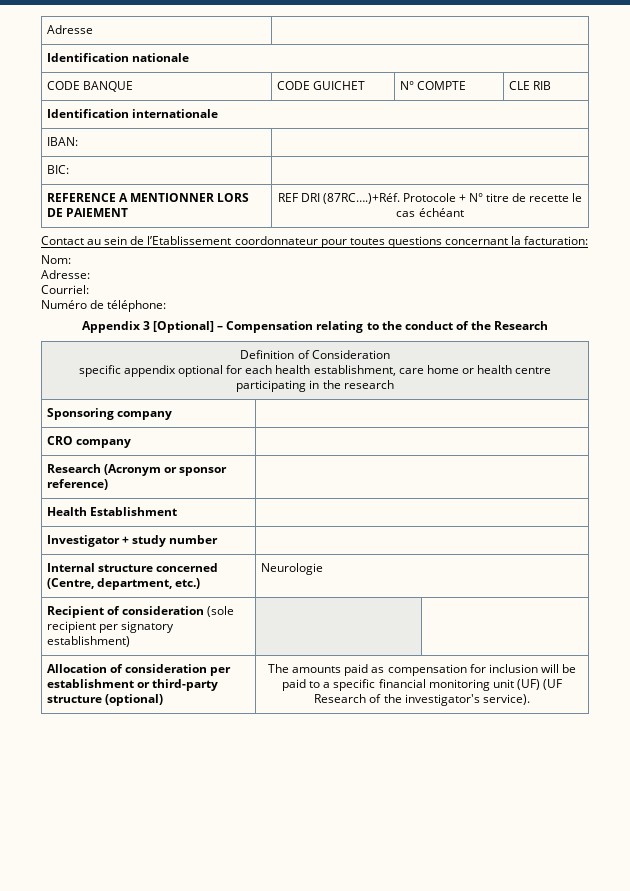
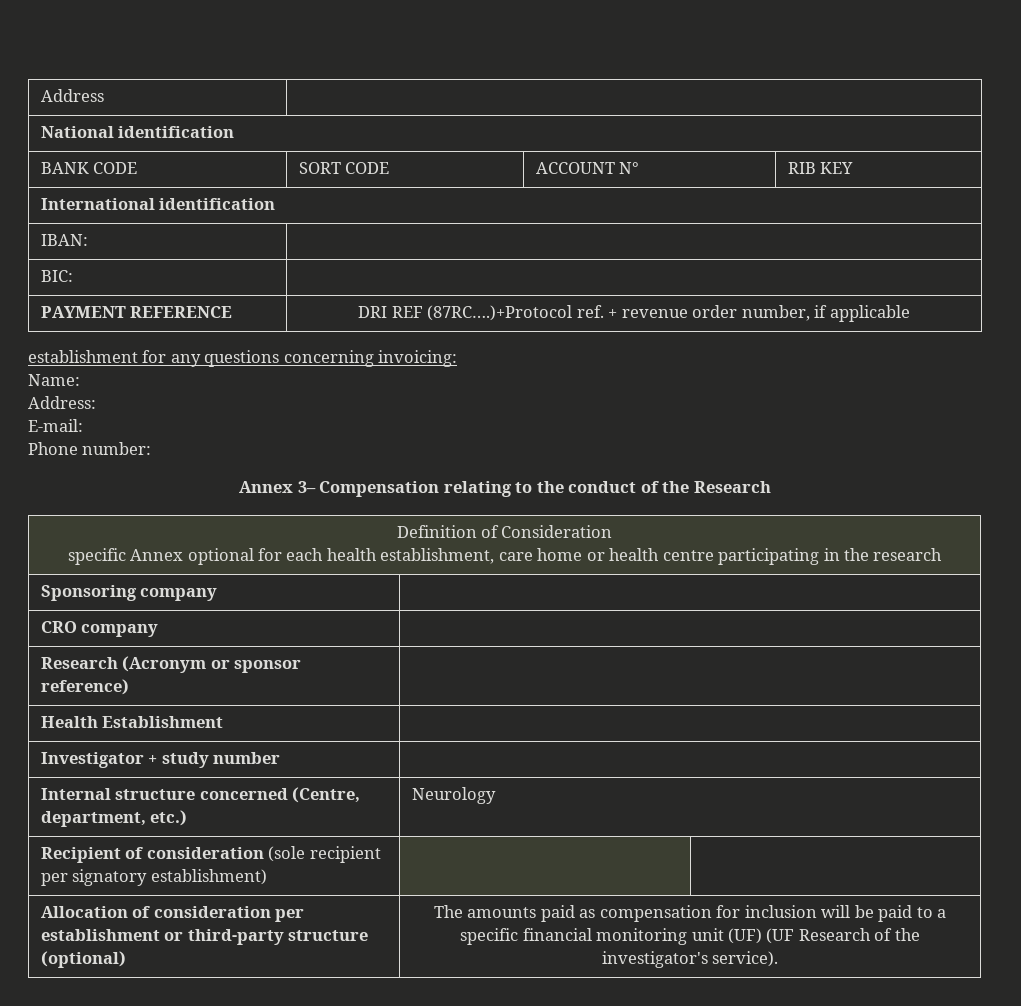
- Adresse |
- Identification nationale
- CODE BANQUE | CODE GUICHET | N° COMPTE | CLE RIB
- Identification internationale
+ Address |
+ National identification
+ BANK CODE | SORT CODE | ACCOUNT N° | RIB KEY
+ International identification
- REFERENCE A MENTIONNER LORS DE PAIEMENT | REF DRI (87RC….)+Réf. Protocole + N° titre de recette le cas échéant
- Contact au sein de l’Etablissement coordonnateur pour toutes questions concernant la facturation:
- Nom:
- Adresse:
- Courriel:
- Numéro de téléphone:
- Appendix 3 [Optional] – Compensation relating to the conduct of the Research
+ PAYMENT REFERENCE | DRI REF (87RC….)+Protocol ref. + revenue order number, if applicable
+ establishment for any questions concerning invoicing:
+ Name:
+ Address:
+ E-mail:
+ Phone number:
+ Annex 3– Compensation relating to the conduct of the Research
  Definition of Consideration
- specific appendix optional for each health establishment, care home or health centre participating in the research
+ specific Annex optional for each health establishment, care home or health centre participating in the research
- Internal structure concerned (Centre, department, etc.) | Neurologie
+ Internal structure concerned (Centre, department, etc.) | Neurology

